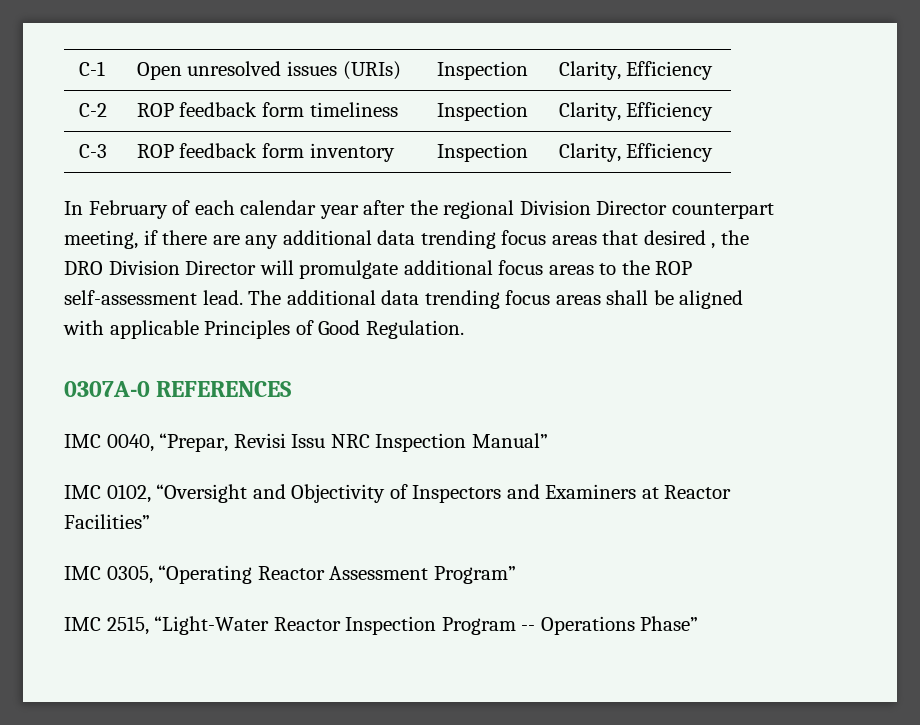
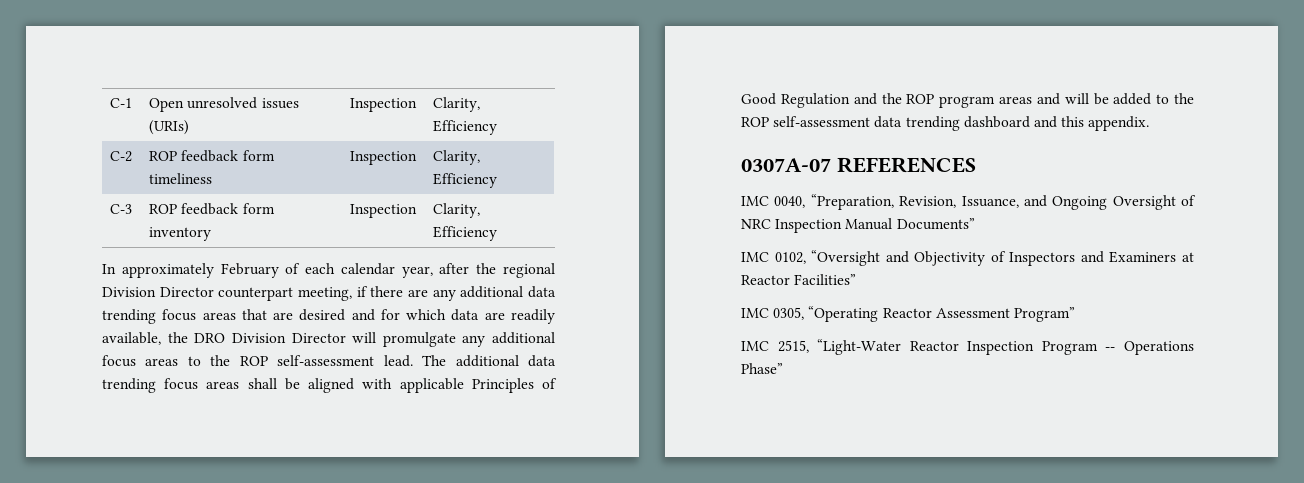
- In February of each calendar year after the regional Division Director counterpart meeting, if there are any additional data trending focus areas that desired , the DRO Division Director will promulgate additional focus areas to the ROP self-assessment lead.
+ In approximately February of each calendar year, after the regional Division Director counterpart meeting, if there are any additional data trending focus areas that are desired and for which data are readily available, the DRO Division Director will promulgate any additional focus areas to the ROP self-assessment lead.
- The additional data trending focus areas shall be aligned with applicable Principles of Good Regulation.
- 0307A-0 REFERENCES
- IMC 0040, “Prepar, Revisi Issu NRC Inspection Manual”
+ The additional data trending focus areas shall be aligned with applicable Principles of Good Regulation and the ROP program areas and will be added to the ROP self-assessment data trending dashboard and this appendix.
+ 0307A-07 REFERENCES
+ IMC 0040, “Preparation, Revision, Issuance, and Ongoing Oversight of NRC Inspection Manual Documents”

